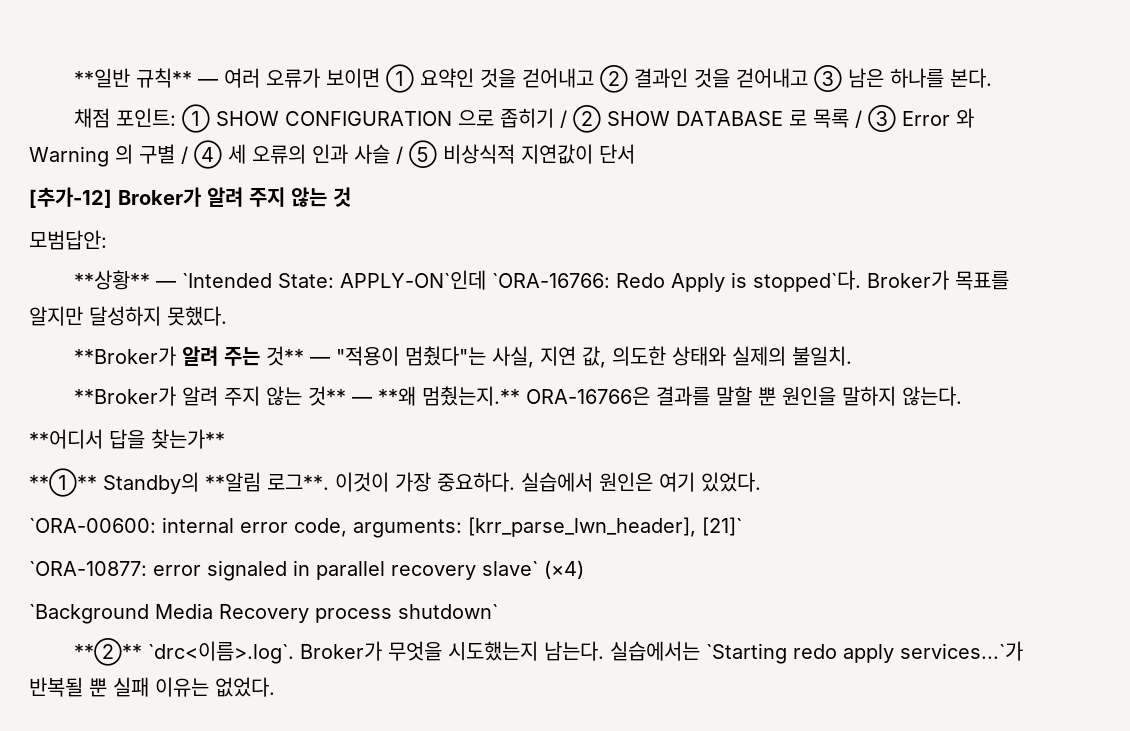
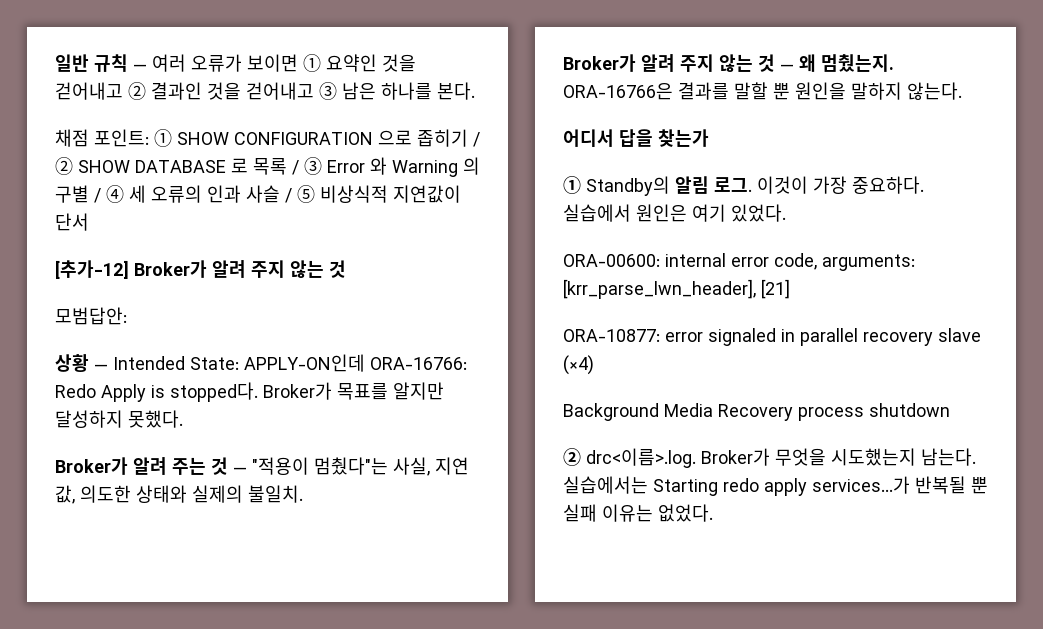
- **일반 규칙** — 여러 오류가 보이면 ① 요약인 것을 걷어내고 ② 결과인 것을 걷어내고 ③ 남은 하나를 본다.
+ 일반 규칙 — 여러 오류가 보이면 ① 요약인 것을 걷어내고 ② 결과인 것을 걷어내고 ③ 남은 하나를 본다.
- **상황** — `Intended State: APPLY-ON`인데 `ORA-16766: Redo Apply is stopped`다.
+ 상황 — Intended State: APPLY-ON인데 ORA-16766: Redo Apply is stopped다.
- **Broker가 알려 주는 것** — "적용이 멈췄다"는 사실, 지연 값, 의도한 상태와 실제의 불일치.
+ Broker가 알려 주는 것 — "적용이 멈췄다"는 사실, 지연 값, 의도한 상태와 실제의 불일치.
- **Broker가 알려 주지 않는 것** — **왜 멈췄는지.** ORA-16766은 결과를 말할 뿐 원인을 말하지 않는다.
+ Broker가 알려 주지 않는 것 — 왜 멈췄는지. ORA-16766은 결과를 말할 뿐 원인을 말하지 않는다.
- **어디서 답을 찾는가**
- **①** Standby의 **알림 로그**.
+ 어디서 답을 찾는가
+ ① Standby의 알림 로그.
- `ORA-00600: internal error code, arguments: [krr_parse_lwn_header], [21]`
- `ORA-10877: error signaled in parallel recovery slave` (×4)
+ ORA-00600: internal error code, arguments: [krr_parse_lwn_header], [21]
+ ORA-10877: error signaled in parallel recovery slave (×4)
- `Background Media Recovery process shutdown`
- **②** `drc<이름>.log`. Broker가 무엇을 시도했는지 남는다.
+ Background Media Recovery process shutdown
+ ② drc<이름>.log. Broker가 무엇을 시도했는지 남는다.
- 실습에서는 `Starting redo apply services...`가 반복될 뿐 실패 이유는 없었다.
+ 실습에서는 Starting redo apply services...가 반복될 뿐 실패 이유는 없었다.

